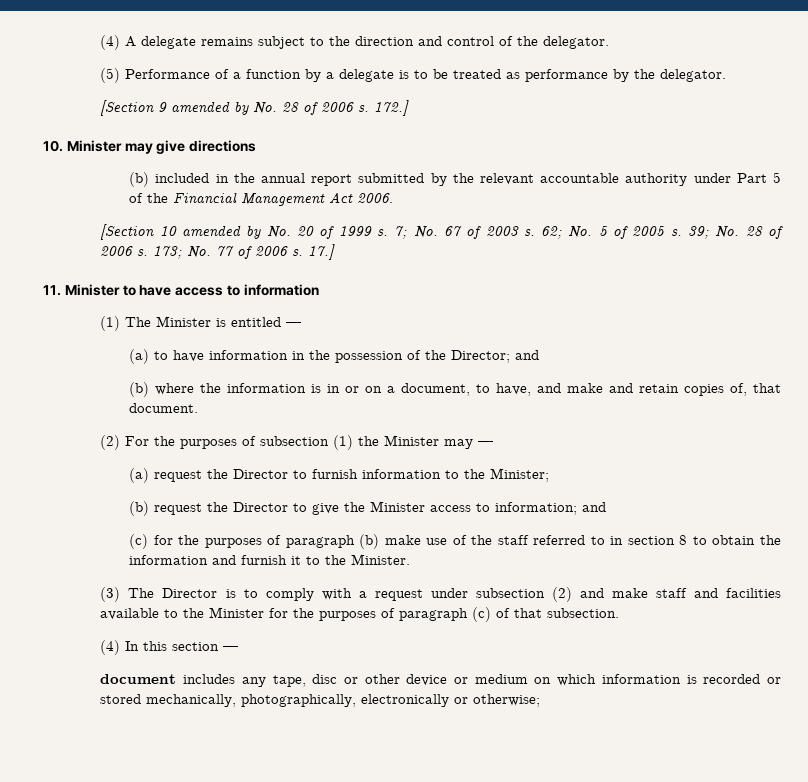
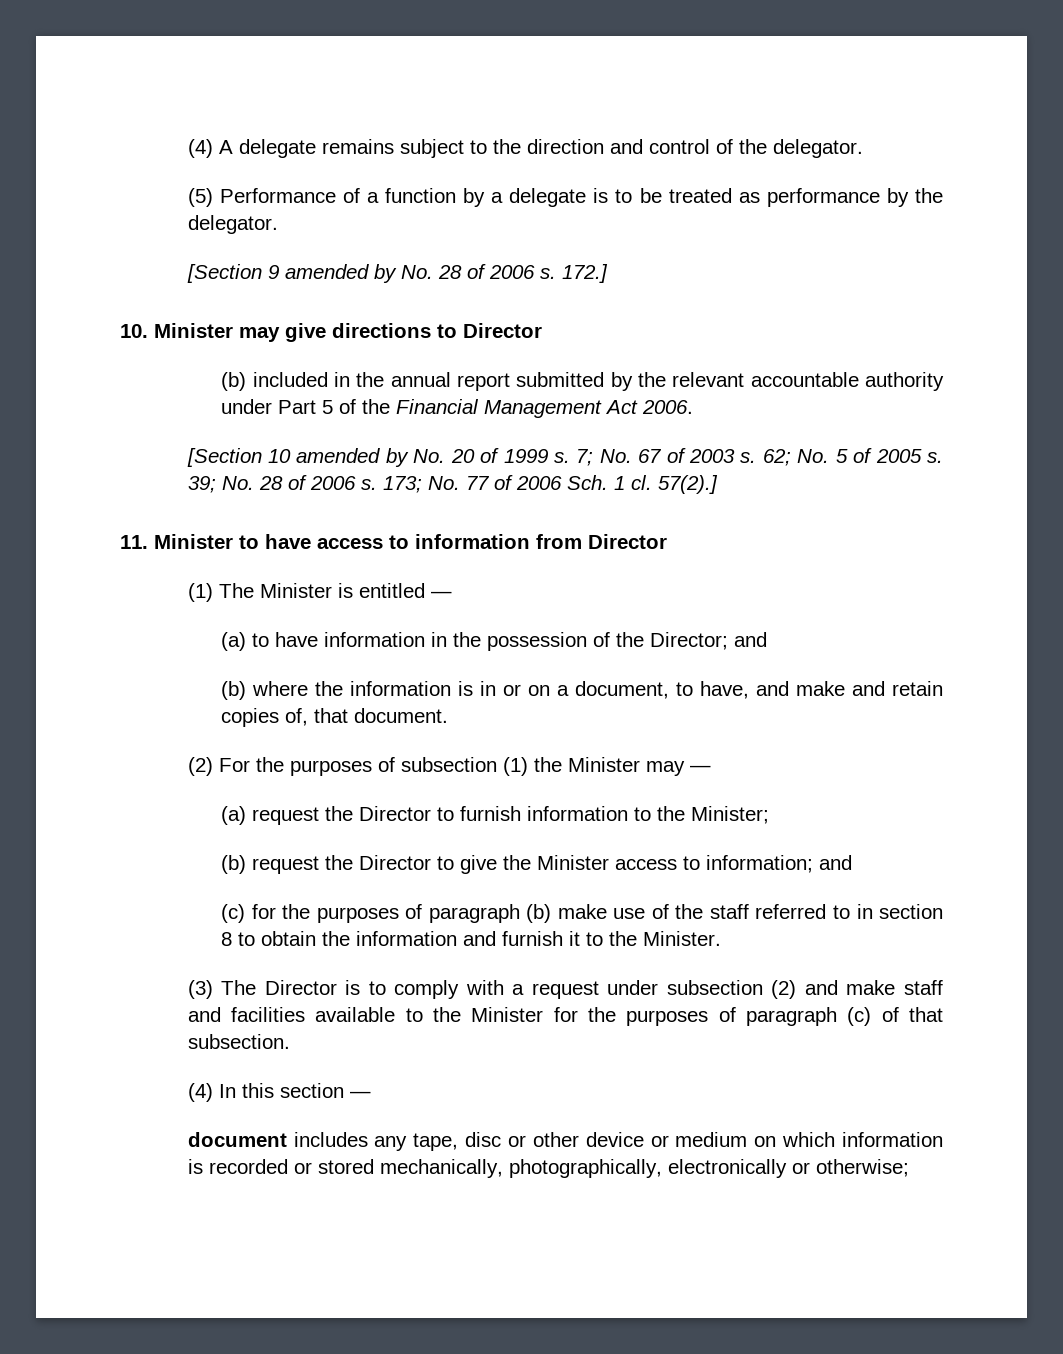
- 10. Minister may give directions
+ 10. Minister may give directions to Director
- 173; No. 77 of 2006 s. 17.]
+ 173; No. 77 of 2006 Sch. 1 cl. 57(2).]
- 11. Minister to have access to information
+ 11. Minister to have access to information from Director

